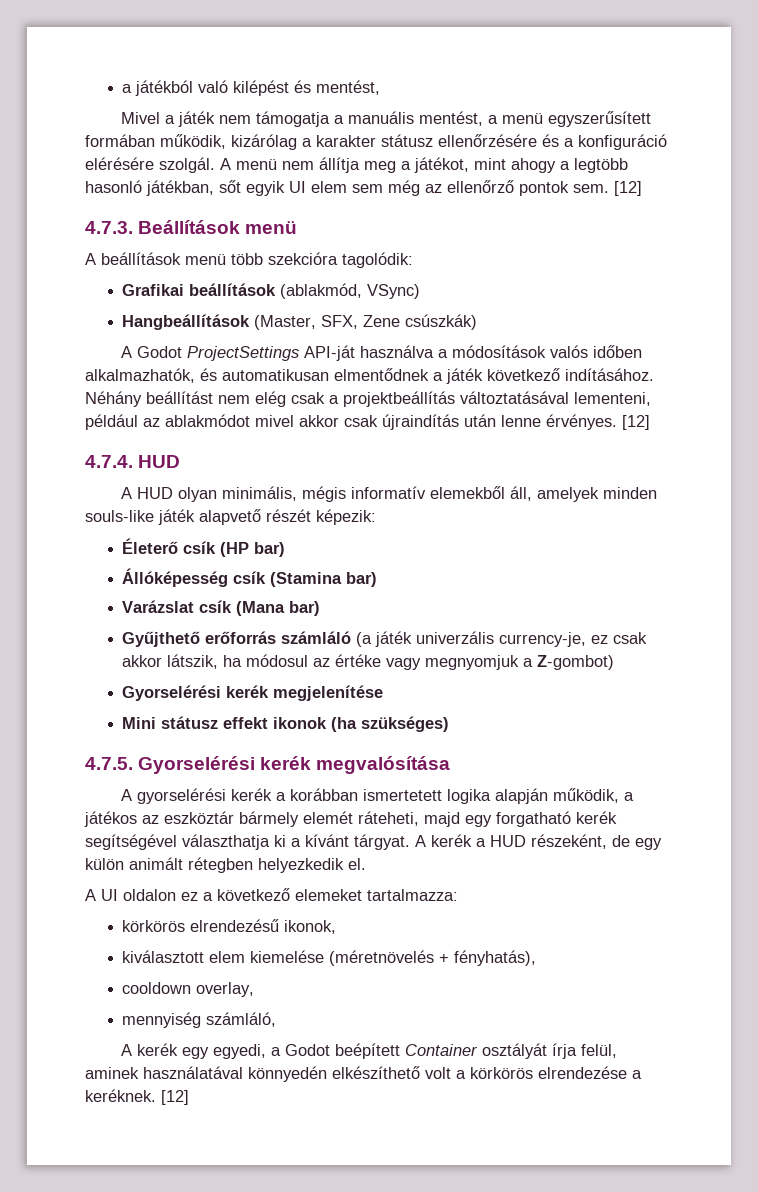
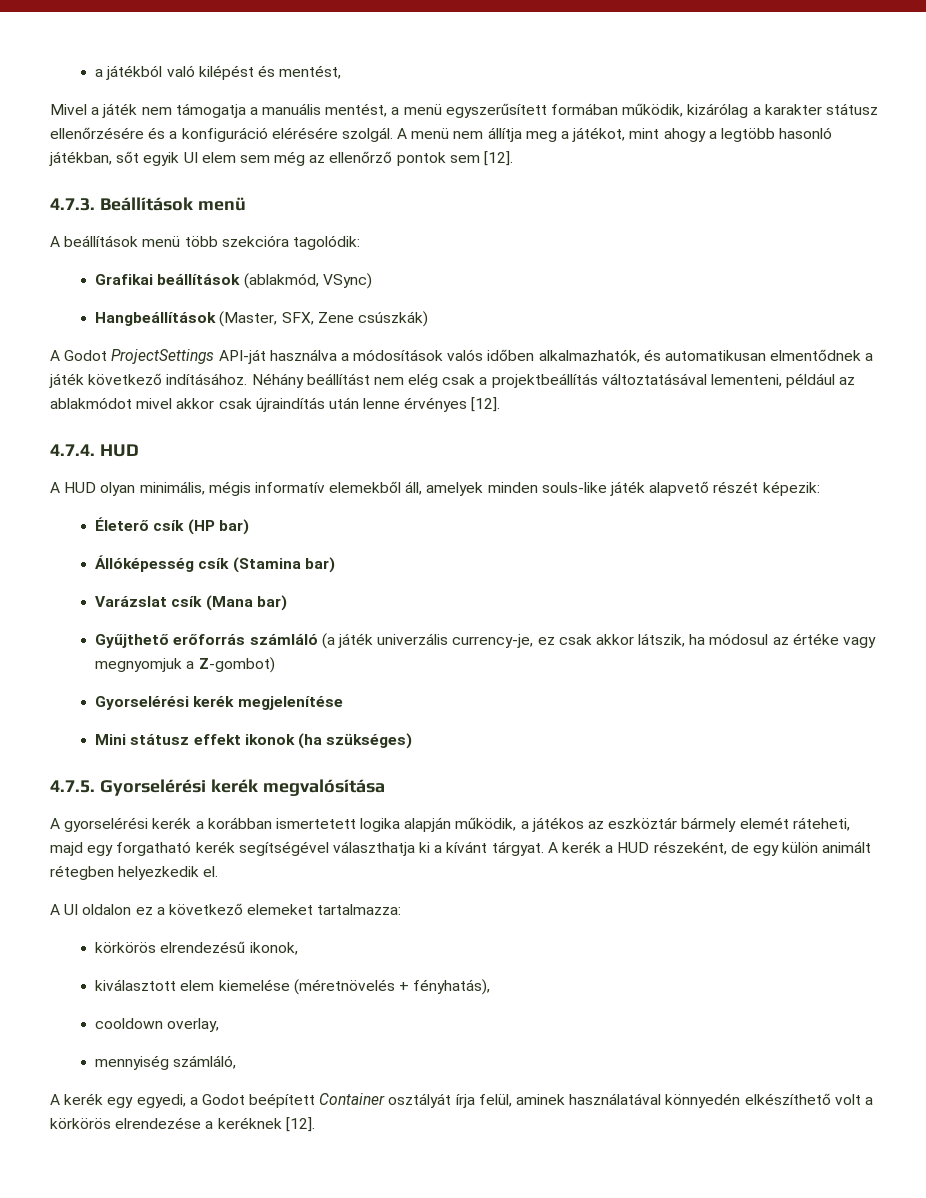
- A menü nem állítja meg a játékot, mint ahogy a legtöbb hasonló játékban, sőt egyik UI elem sem még az ellenőrző pontok sem. [12]
+ A menü nem állítja meg a játékot, mint ahogy a legtöbb hasonló játékban, sőt egyik UI elem sem még az ellenőrző pontok sem [12].
- Néhány beállítást nem elég csak a projektbeállítás változtatásával lementeni, például az ablakmódot mivel akkor csak újraindítás után lenne érvényes. [12]
+ Néhány beállítást nem elég csak a projektbeállítás változtatásával lementeni, például az ablakmódot mivel akkor csak újraindítás után lenne érvényes [12].
- A kerék egy egyedi, a Godot beépített Container osztályát írja felül, aminek használatával könnyedén elkészíthető volt a körkörös elrendezése a keréknek. [12]
+ A kerék egy egyedi, a Godot beépített Container osztályát írja felül, aminek használatával könnyedén elkészíthető volt a körkörös elrendezése a keréknek [12].

